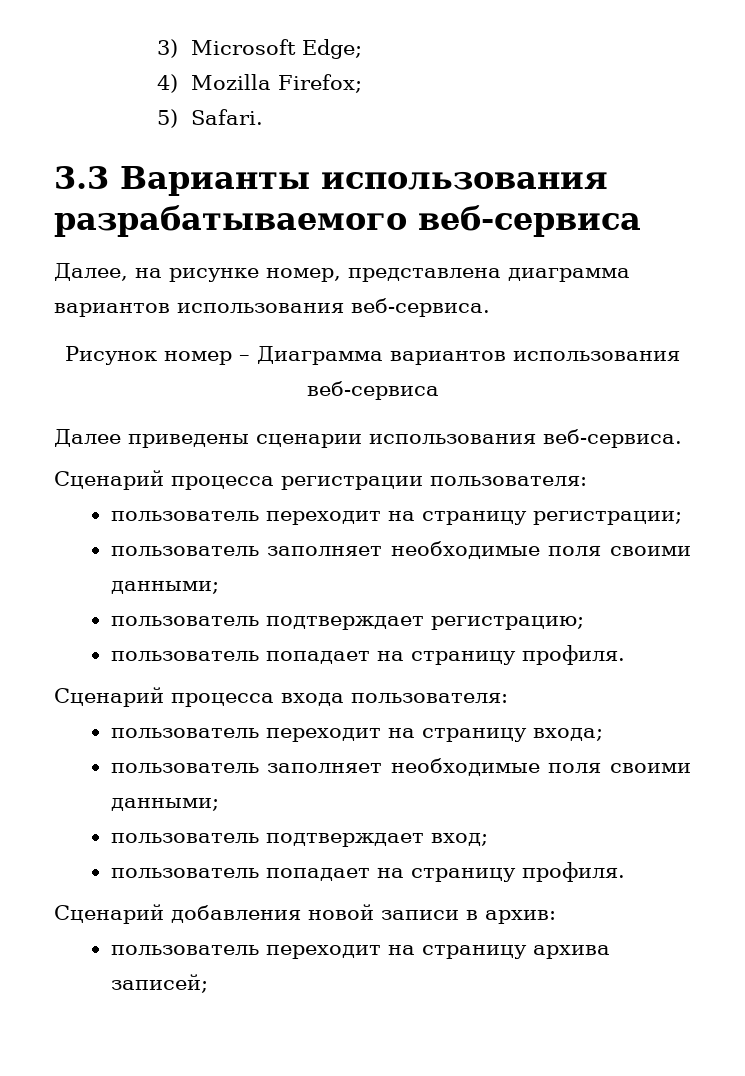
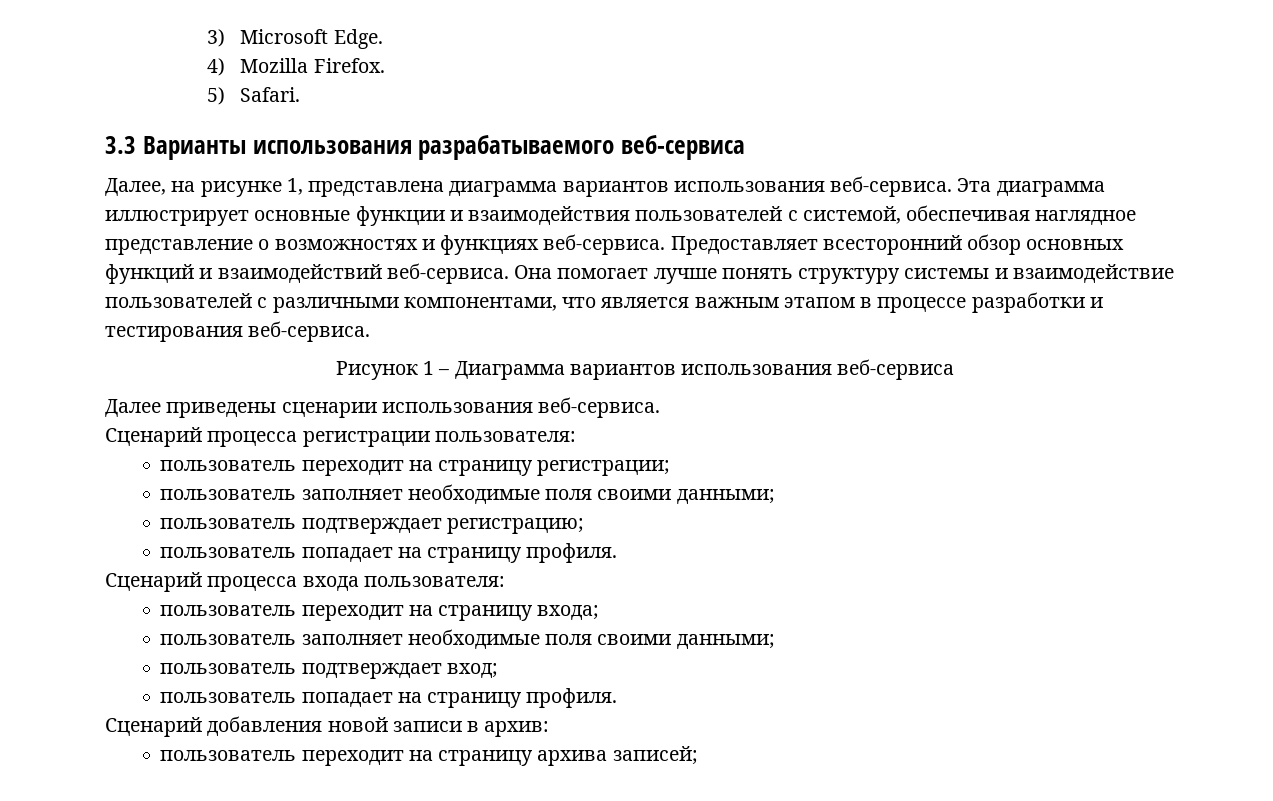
- 3) Microsoft Edge;
+ 3) Microsoft Edge.
- 4) Mozilla Firefox;
+ 4) Mozilla Firefox.
- Далее, на рисунке номер, представлена диаграмма вариантов использования веб-сервиса.
+ Далее, на рисунке 1, представлена диаграмма вариантов использования веб-сервиса. Эта диаграмма иллюстрирует основные функции и взаимодействия пользователей с системой, обеспечивая наглядное представление о возможностях и функциях веб-сервиса. Предоставляет всесторонний обзор основных функций и взаимодействий веб-сервиса. Она помогает лучше понять структуру системы и взаимодействие пользователей с различными компонентами, что является важным этапом в процессе разработки и тестирования веб-сервиса.
- Рисунок номер – Диаграмма вариантов использования веб-сервиса
+ Рисунок 1 – Диаграмма вариантов использования веб-сервиса

